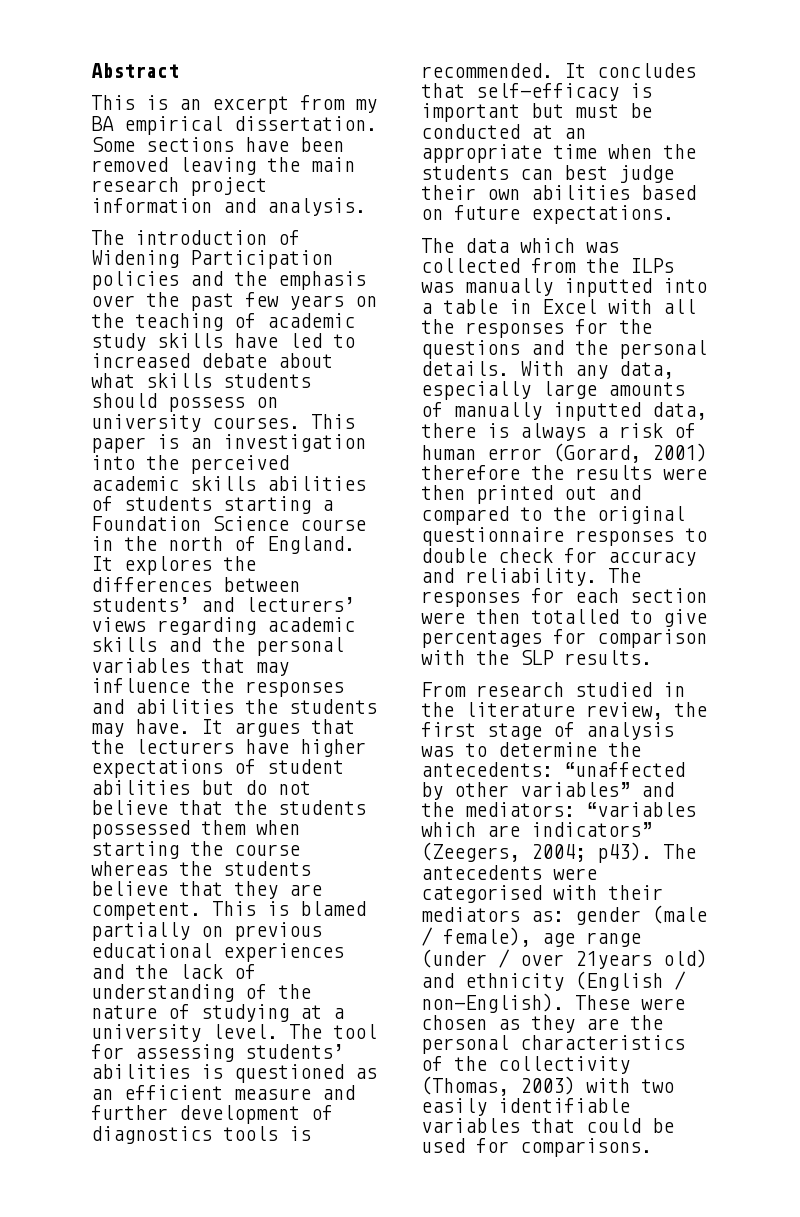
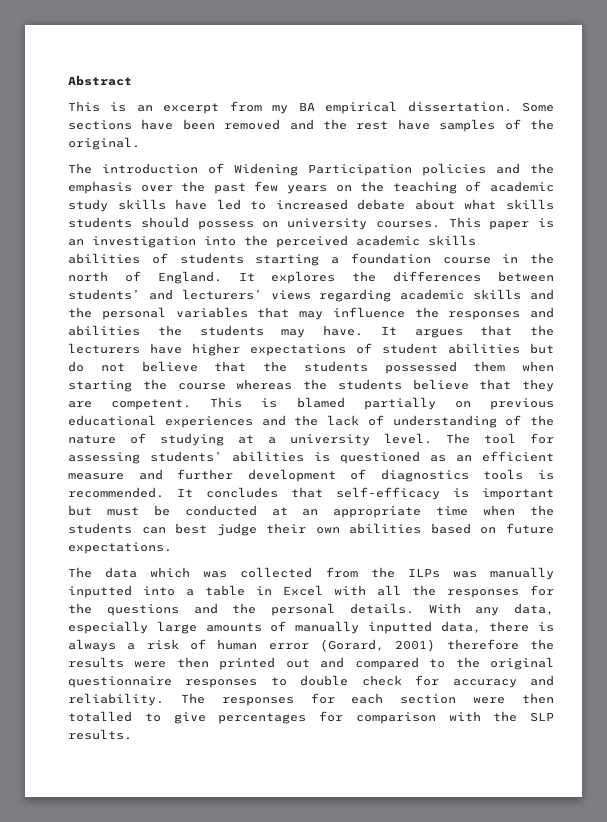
- Some sections have been removed leaving the main research project information and analysis.
+ Some sections have been removed and the rest have samples of the original.
- This paper is an investigation into the perceived academic skills abilities of students starting a Foundation Science course in the north of England.
+ This paper is an investigation into the perceived academic skills abilities of students starting a foundation course in the north of England.
- From research studied in the literature review, the first stage of analysis was to determine the antecedents: “unaffected by other variables” and the mediators: “variables which are indicators” (Zeegers, 2004; p43). The antecedents were categorised with their mediators as: gender (male / female), age range (under / over 21years old) and ethnicity (English / non-English). These were chosen as they are the personal characteristics of the collectivity (Thomas, 2003) with two easily identifiable variables that could be used for comparisons.

